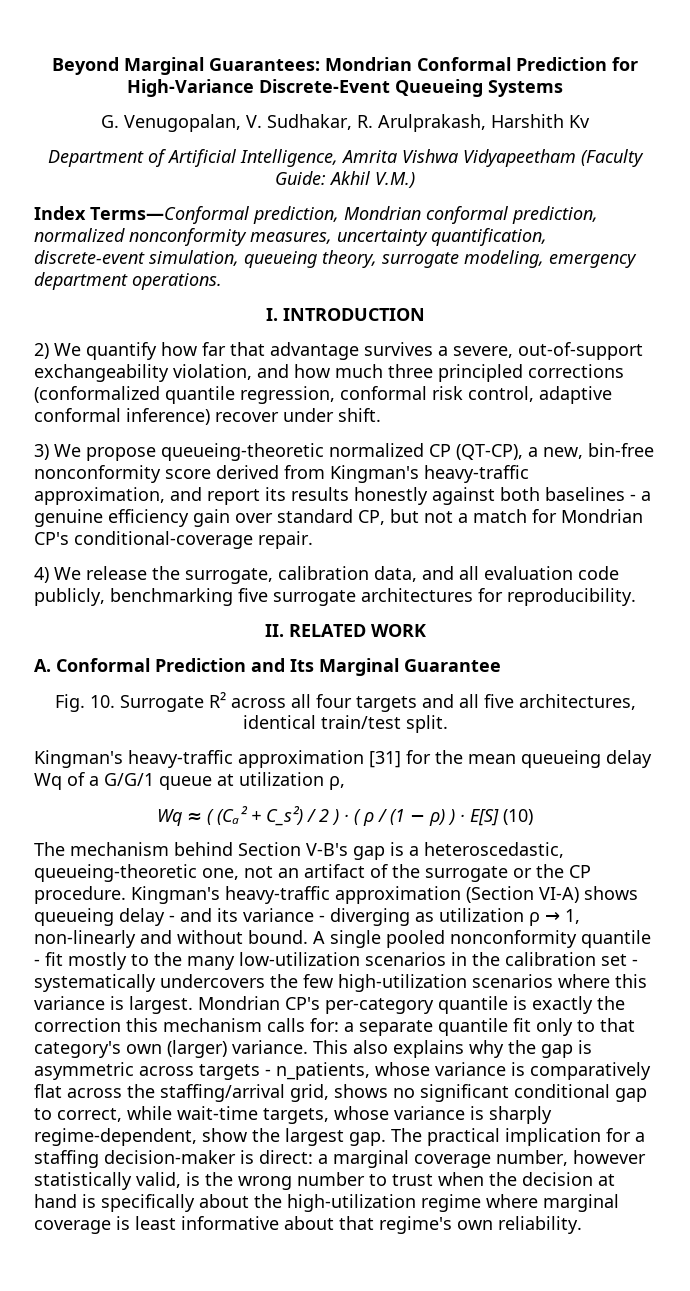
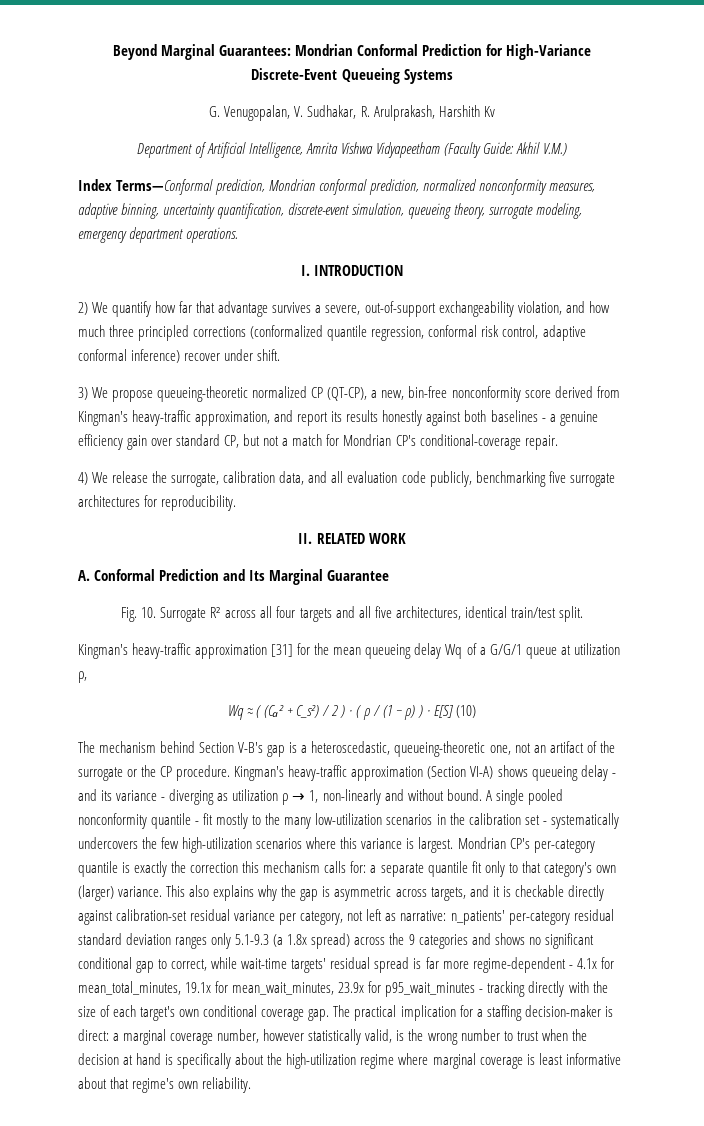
- Index Terms—Conformal prediction, Mondrian conformal prediction, normalized nonconformity measures, uncertainty quantification, discrete-event simulation, queueing theory, surrogate modeling, emergency department operations.
+ Index Terms—Conformal prediction, Mondrian conformal prediction, normalized nonconformity measures, adaptive binning, uncertainty quantification, discrete-event simulation, queueing theory, surrogate modeling, emergency department operations.
- This also explains why the gap is asymmetric across targets - n_patients, whose variance is comparatively flat across the staffing/arrival grid, shows no significant conditional gap to correct, while wait-time targets, whose variance is sharply regime-dependent, show the largest gap.
+ This also explains why the gap is asymmetric across targets, and it is checkable directly against calibration-set residual variance per category, not left as narrative: n_patients' per-category residual standard deviation ranges only 5.1-9.3 (a 1.8x spread) across the 9 categories and shows no significant conditional gap to correct, while wait-time targets' residual spread is far more regime-dependent - 4.1x for mean_total_minutes, 19.1x for mean_wait_minutes, 23.9x for p95_wait_minutes - tracking directly with the size of each target's own conditional coverage gap.

